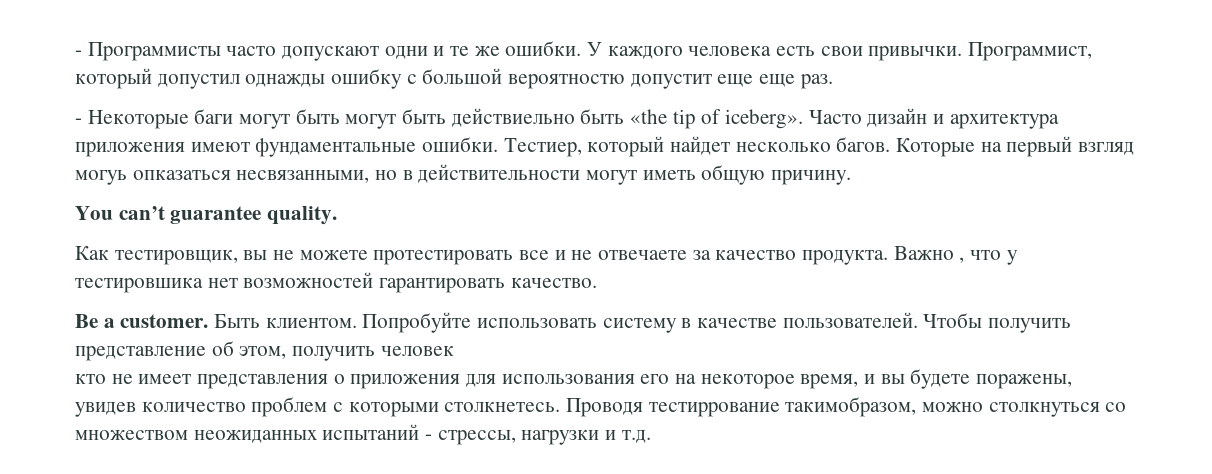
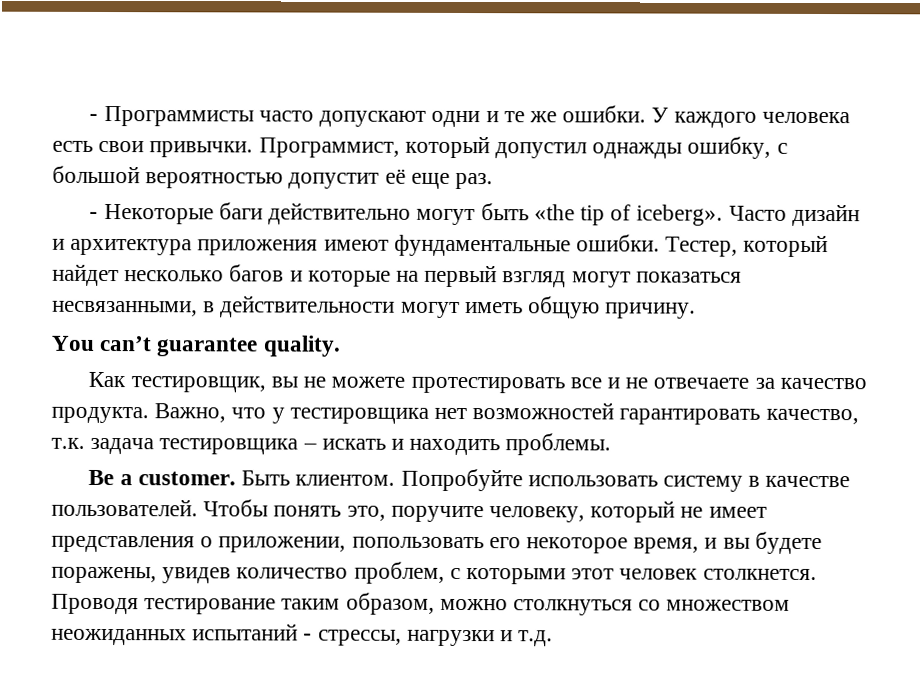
- Программист, который допустил однажды ошибку с большой вероятностю допустит еще еще раз.
+ Программист, который допустил однажды ошибку, с большой вероятностью допустит её еще раз.
- - Некоторые баги могут быть могут быть действиельно быть «the tip of iceberg».
+ - Некоторые баги действительно могут быть «the tip of iceberg».
- Тестиер, который найдет несколько багов. Которые на первый взгляд могуь опказаться несвязанными, но в действительности могут иметь общую причину.
+ Тестер, который найдет несколько багов и которые на первый взгляд могут показаться несвязанными, в действительности могут иметь общую причину.
- Важно , что у тестировшика нет возможностей гарантировать качество.
+ Важно, что у тестировщика нет возможностей гарантировать качество, т.к. задача тестировщика – искать и находить проблемы.
- Чтобы получить представление об этом, получить человек
- кто не имеет представления о приложения для использования его на некоторое время, и вы будете поражены, увидев количество проблем с которыми столкнетесь. Проводя тестиррование такимобразом, можно столкнуться со множеством неожиданных испытаний - стрессы, нагрузки и т.д.
+ Чтобы понять это, поручите человеку, который не имеет представления о приложении, попользовать его некоторое время, и вы будете поражены, увидев количество проблем, с которыми этот человек столкнется. Проводя тестирование таким образом, можно столкнуться со множеством неожиданных испытаний - стрессы, нагрузки и т.д.

